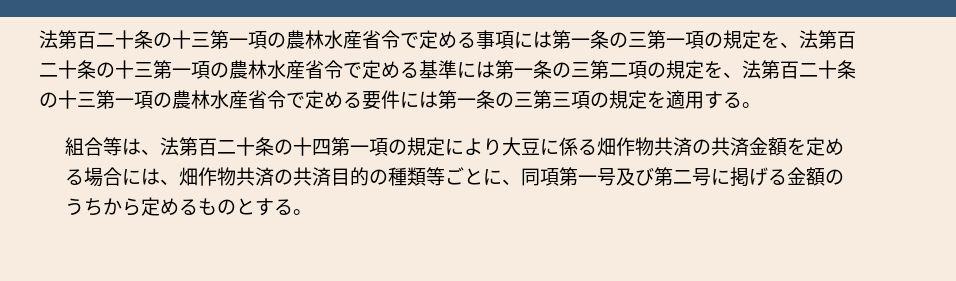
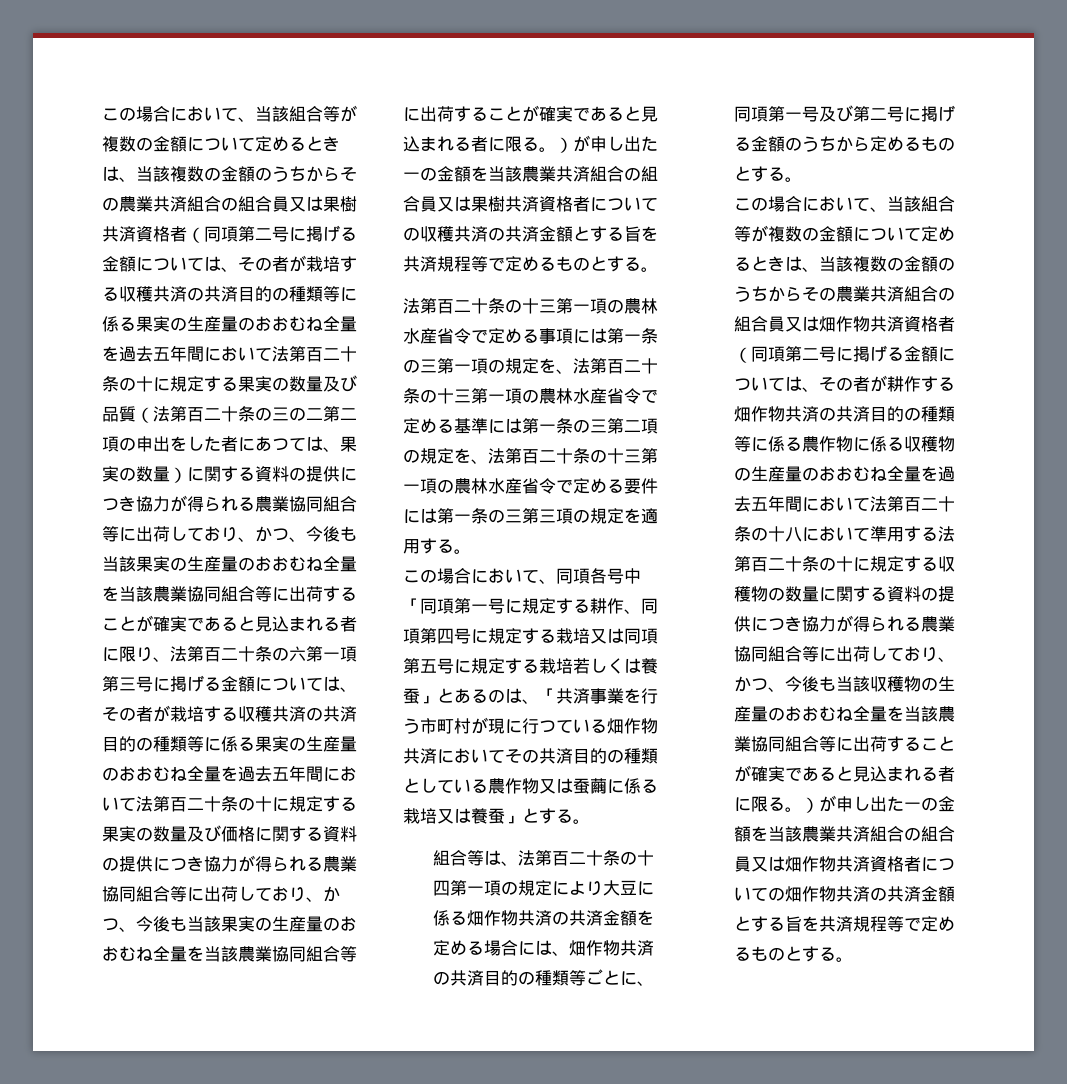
+ この場合において、当該組合等が複数の金額について定めるときは、当該複数の金額のうちからその農業共済組合の組合員又は果樹共済資格者（同項第二号に掲げる金額については、その者が栽培する収穫共済の共済目的の種類等に係る果実の生産量のおおむね全量を過去五年間において法第百二十条の十に規定する果実の数量及び品質（法第百二十条の三の二第二項の申出をした者にあつては、果実の数量）に関する資料の提供につき協力が得られる農業協同組合等に出荷しており、かつ、今後も当該果実の生産量のおおむね全量を当該農業協同組合等に出荷することが確実であると見込まれる者に限り、法第百二十条の六第一項第三号に掲げる金額については、その者が栽培する収穫共済の共済目的の種類等に係る果実の生産量のおおむね全量を過去五年間において法第百二十条の十に規定する果実の数量及び価格に関する資料の提供につき協力が得られる農業協同組合等に出荷しており、かつ、今後も当該果実の生産量のおおむね全量を当該農業協同組合等に出荷することが確実であると見込まれる者に限る。）が申し出た一の金額を当該農業共済組合の組合員又は果樹共済資格者についての収穫共済の共済金額とする旨を共済規程等で定めるものとする。
+ この場合において、同項各号中「同項第一号に規定する耕作、同項第四号に規定する栽培又は同項第五号に規定する栽培若しくは養蚕」とあるのは、「共済事業を行う市町村が現に行つている畑作物共済においてその共済目的の種類としている農作物又は蚕繭に係る栽培又は養蚕」とする。
+ この場合において、当該組合等が複数の金額について定めるときは、当該複数の金額のうちからその農業共済組合の組合員又は畑作物共済資格者（同項第二号に掲げる金額については、その者が耕作する畑作物共済の共済目的の種類等に係る農作物に係る収穫物の生産量のおおむね全量を過去五年間において法第百二十条の十八において準用する法第百二十条の十に規定する収穫物の数量に関する資料の提供につき協力が得られる農業協同組合等に出荷しており、かつ、今後も当該収穫物の生産量のおおむね全量を当該農業協同組合等に出荷することが確実であると見込まれる者に限る。）が申し出た一の金額を当該農業共済組合の組合員又は畑作物共済資格者についての畑作物共済の共済金額とする旨を共済規程等で定めるものとする。

